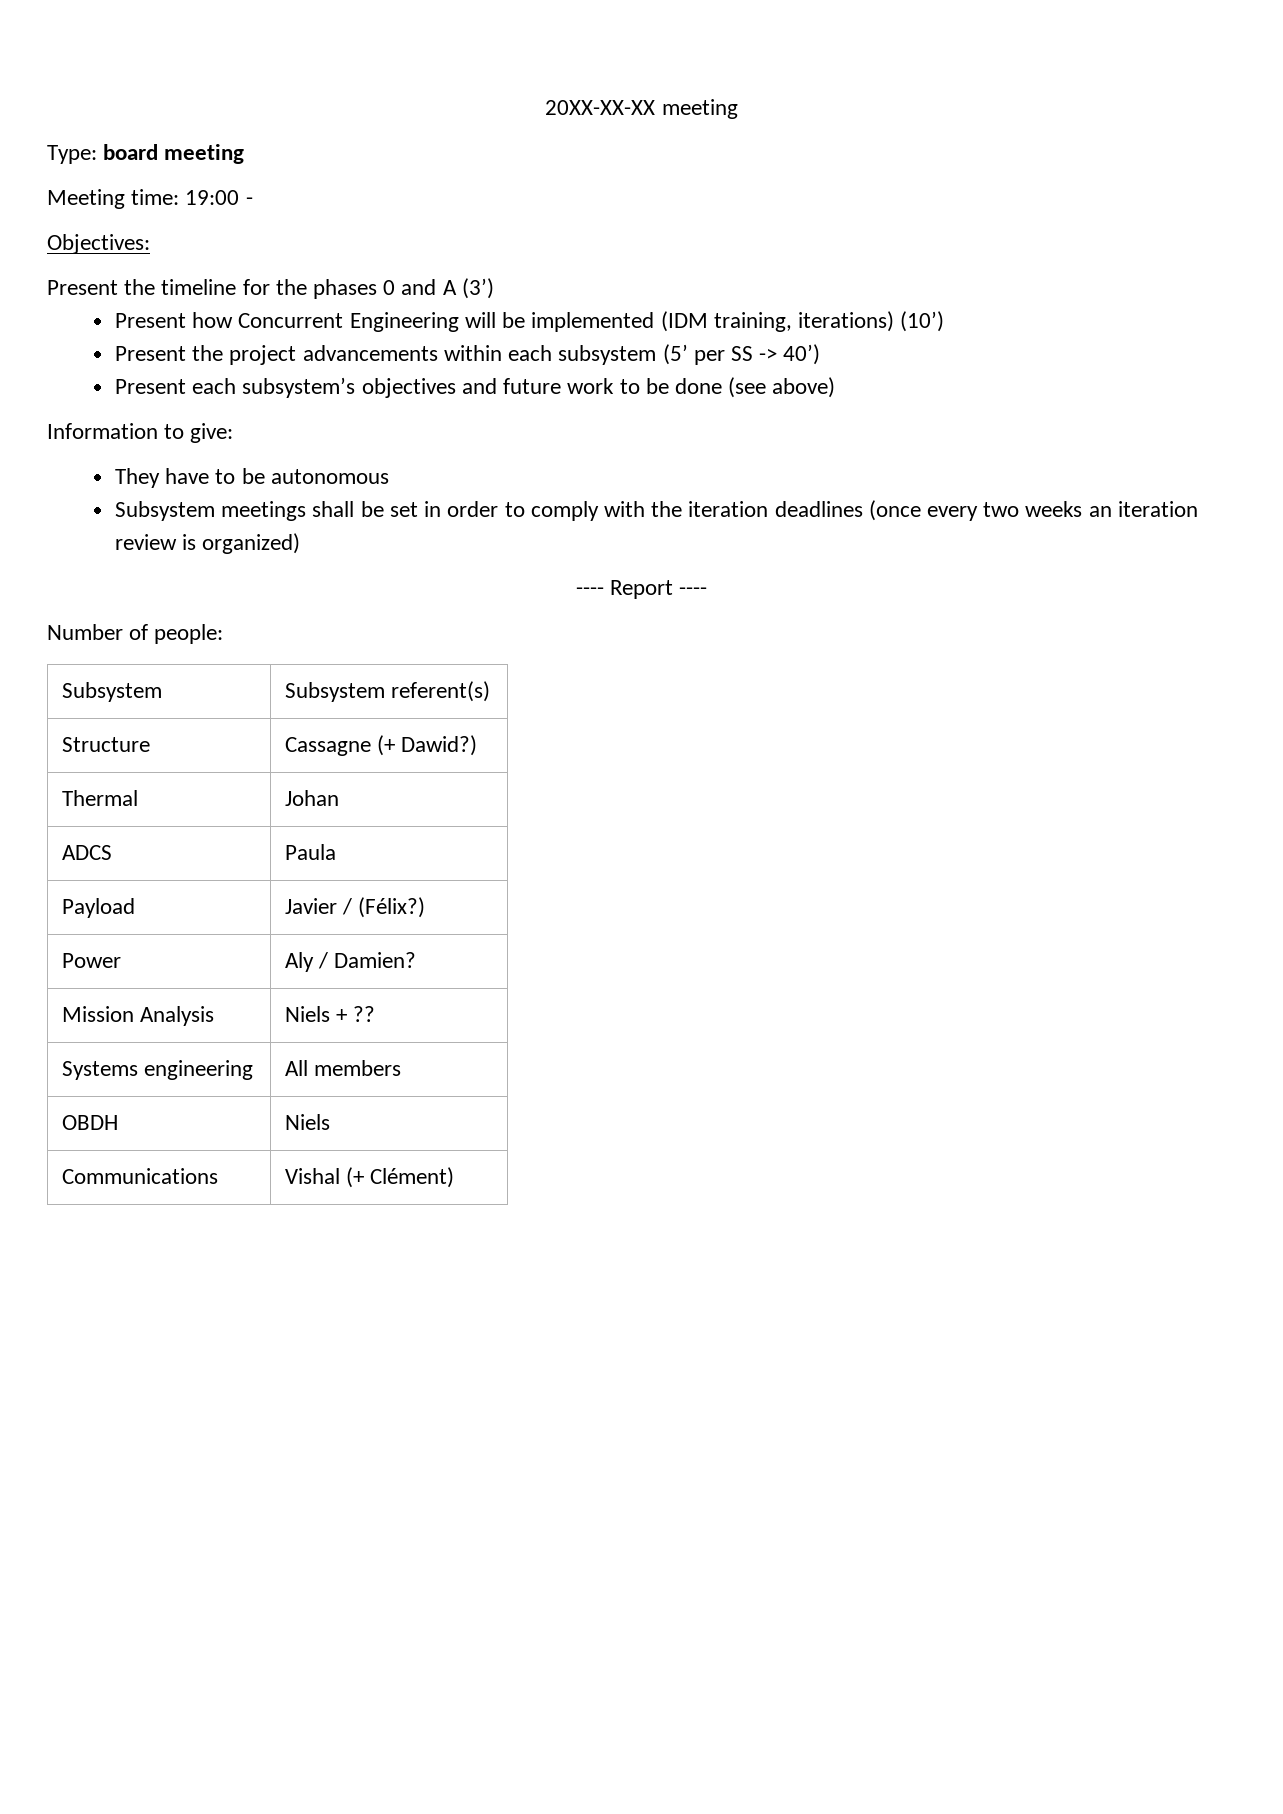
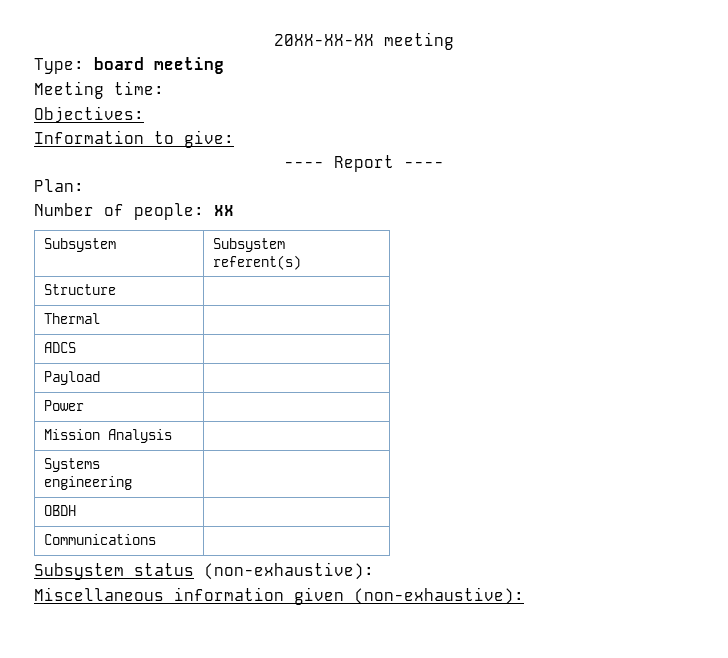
- Meeting time: 19:00 -
+ Meeting time:
- Present the timeline for the phases 0 and A (3’)
- Present how Concurrent Engineering will be implemented (IDM training, iterations) (10’)
- Present the project advancements within each subsystem (5’ per SS -> 40’)
- Present each subsystem’s objectives and future work to be done (see above)
  Information to give:
- They have to be autonomous
- Subsystem meetings shall be set in order to comply with the iteration deadlines (once every two weeks an iteration review is organized)
+ Plan:
- Number of people:
+ Number of people: XX
- Structure | Cassagne (+ Dawid?)
+ Structure |
- Thermal | Johan
+ Thermal |
- ADCS | Paula
+ ADCS |
- Payload | Javier / (Félix?)
- Power | Aly / Damien?
+ Payload |
+ Power |
- Mission Analysis | Niels + ??
+ Mission Analysis |
- Systems engineering | All members
+ Systems engineering |
- OBDH | Niels
+ OBDH |
- Communications | Vishal (+ Clément)
+ Communications |
+ Subsystem status (non-exhaustive):
+ Miscellaneous information given (non-exhaustive):

